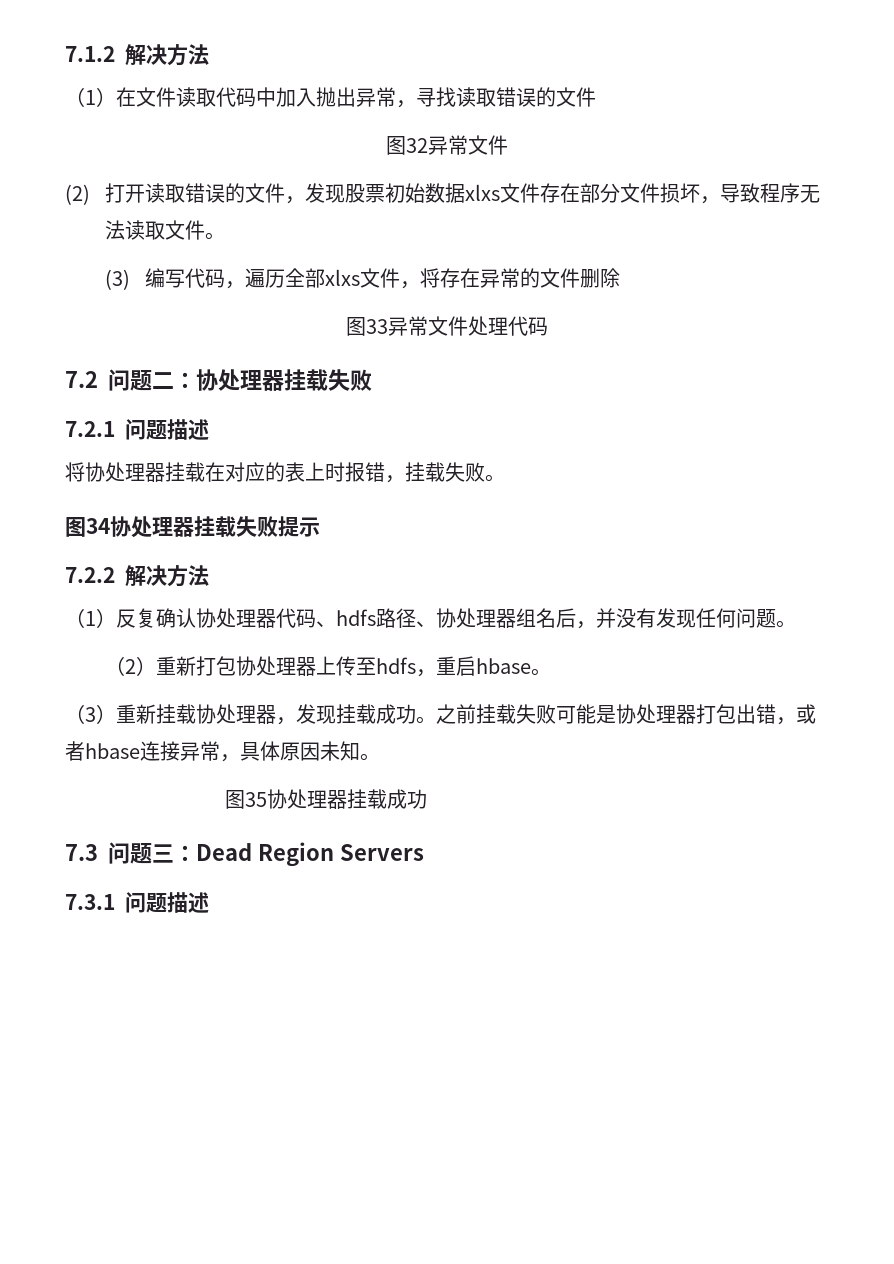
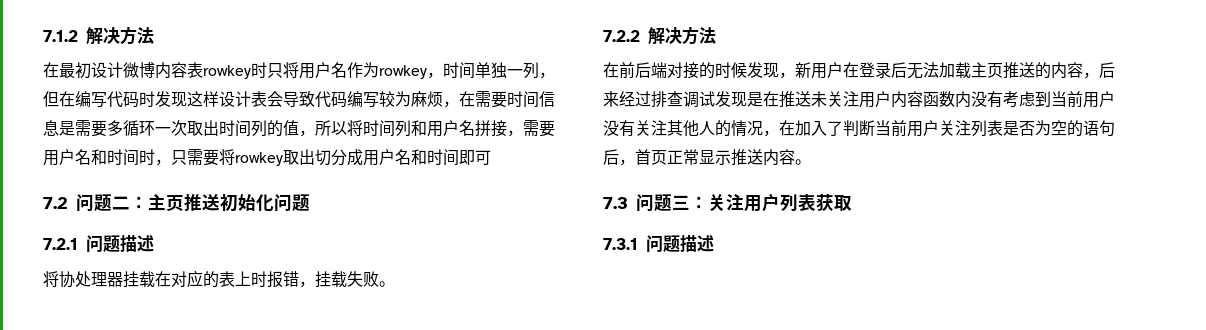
- （1）在文件读取代码中加入抛出异常，寻找读取错误的文件
- 图32异常文件
- (2)打开读取错误的文件，发现股票初始数据xlxs文件存在部分文件损坏，导致程序无法读取文件。
- (3)编写代码，遍历全部xlxs文件，将存在异常的文件删除
- 图33异常文件处理代码
+ 在最初设计微博内容表rowkey时只将用户名作为rowkey，时间单独一列，但在编写代码时发现这样设计表会导致代码编写较为麻烦，在需要时间信息是需要多循环一次取出时间列的值，所以将时间列和用户名拼接，需要用户名和时间时，只需要将rowkey取出切分成用户名和时间即可
- 7.2问题二：协处理器挂载失败
+ 7.2问题二：主页推送初始化问题
- 图34协处理器挂载失败提示
  7.2.2解决方法
- （1）反复确认协处理器代码、hdfs路径、协处理器组名后，并没有发现任何问题。
- （2）重新打包协处理器上传至hdfs，重启hbase。
- （3）重新挂载协处理器，发现挂载成功。之前挂载失败可能是协处理器打包出错，或者hbase连接异常，具体原因未知。
- 图35协处理器挂载成功
+ 在前后端对接的时候发现，新用户在登录后无法加载主页推送的内容，后来经过排查调试发现是在推送未关注用户内容函数内没有考虑到当前用户没有关注其他人的情况，在加入了判断当前用户关注列表是否为空的语句后，首页正常显示推送内容。
- 7.3问题三：Dead Region Servers
+ 7.3问题三：关注用户列表获取

